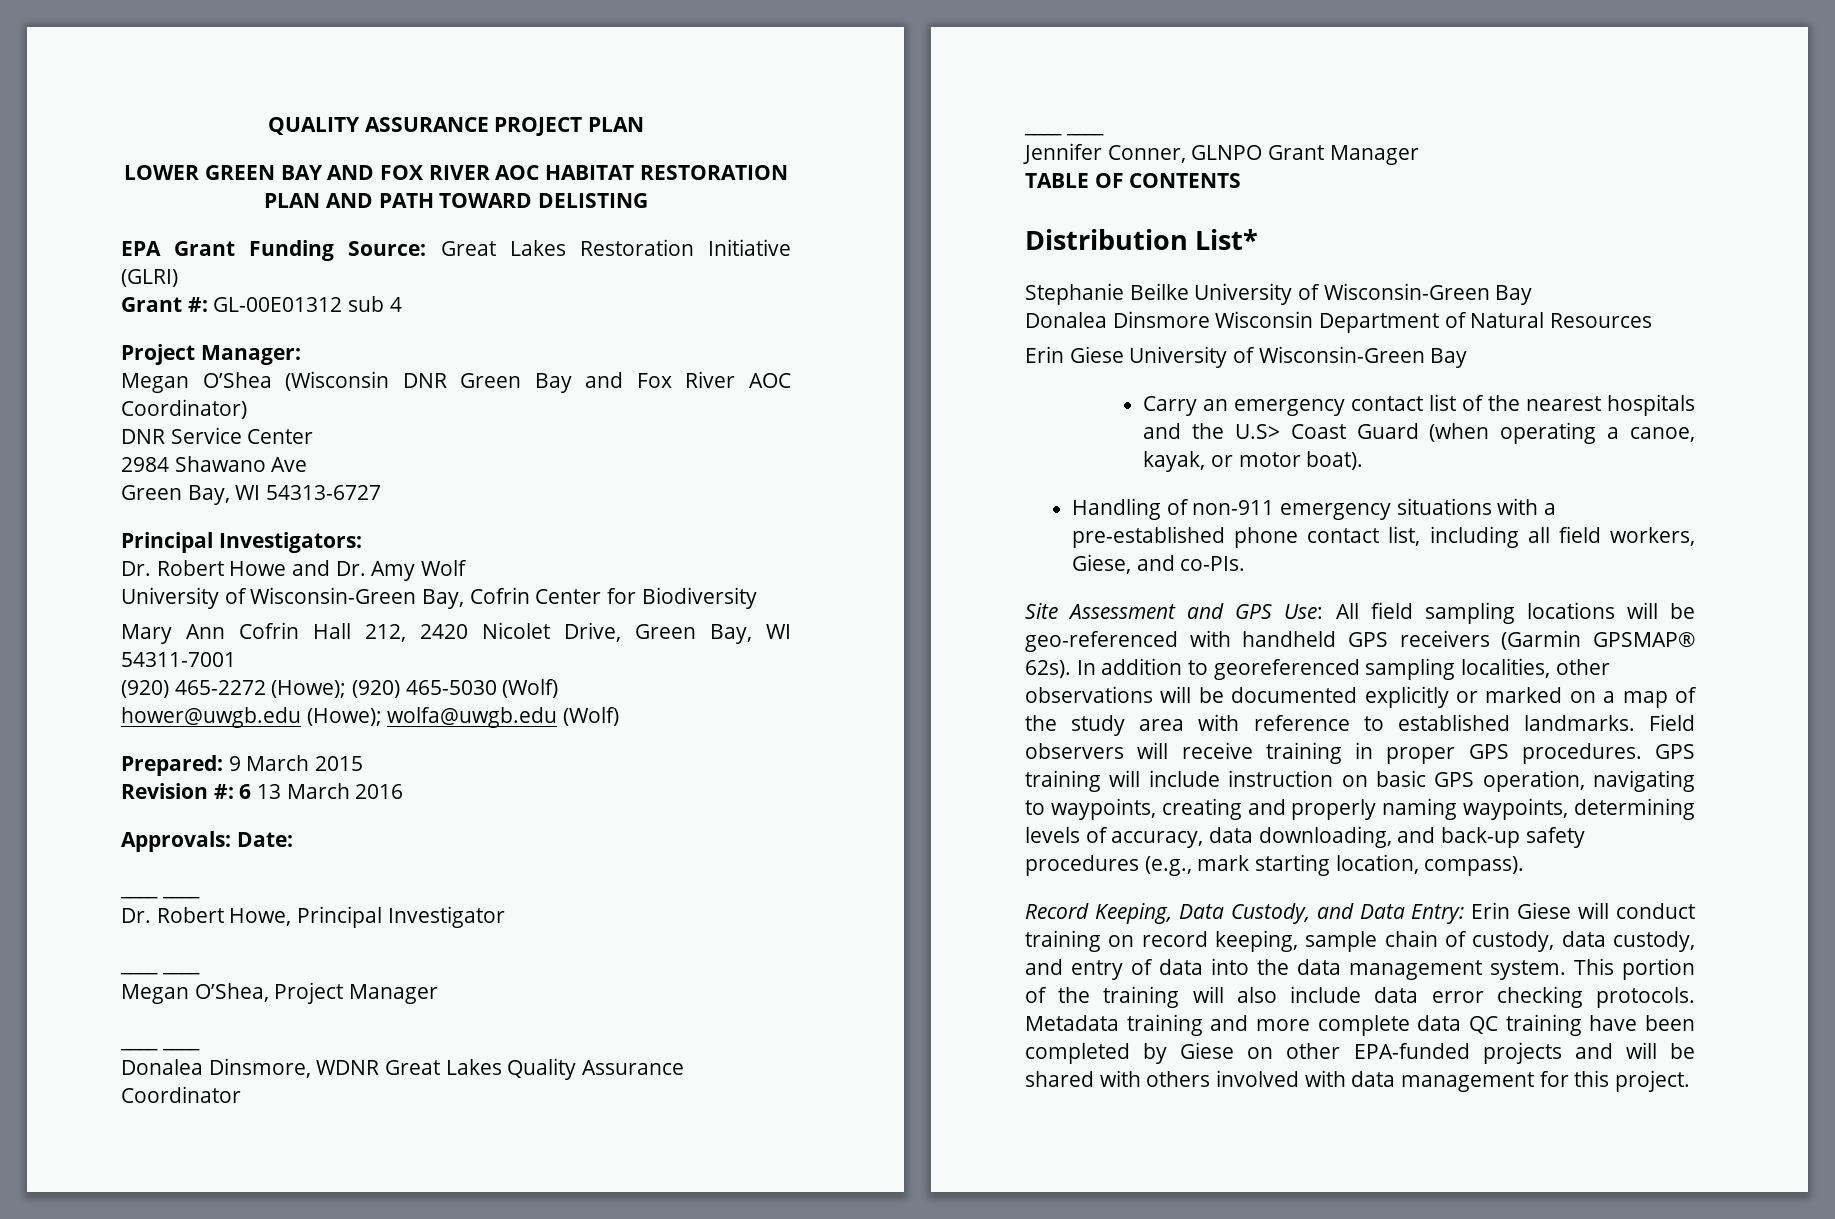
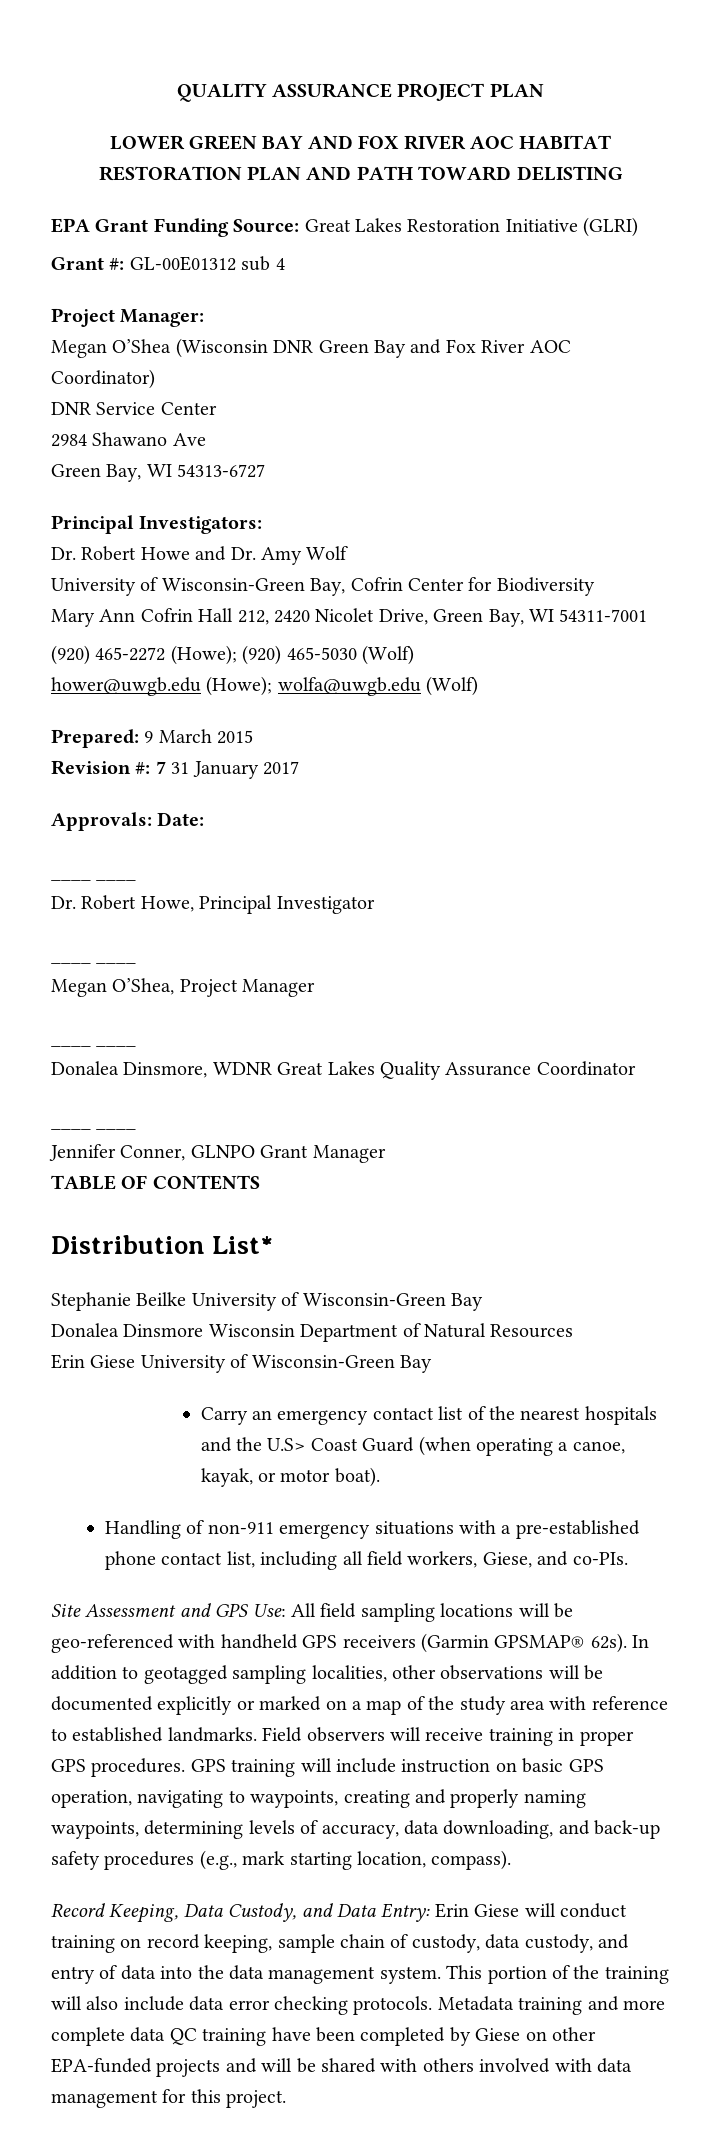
- Revision #: 6 13 March 2016
+ Revision #: 7 31 January 2017
- In addition to georeferenced sampling localities, other observations will be documented explicitly or marked on a map of the study area with reference to established landmarks.
+ In addition to geotagged sampling localities, other observations will be documented explicitly or marked on a map of the study area with reference to established landmarks.

